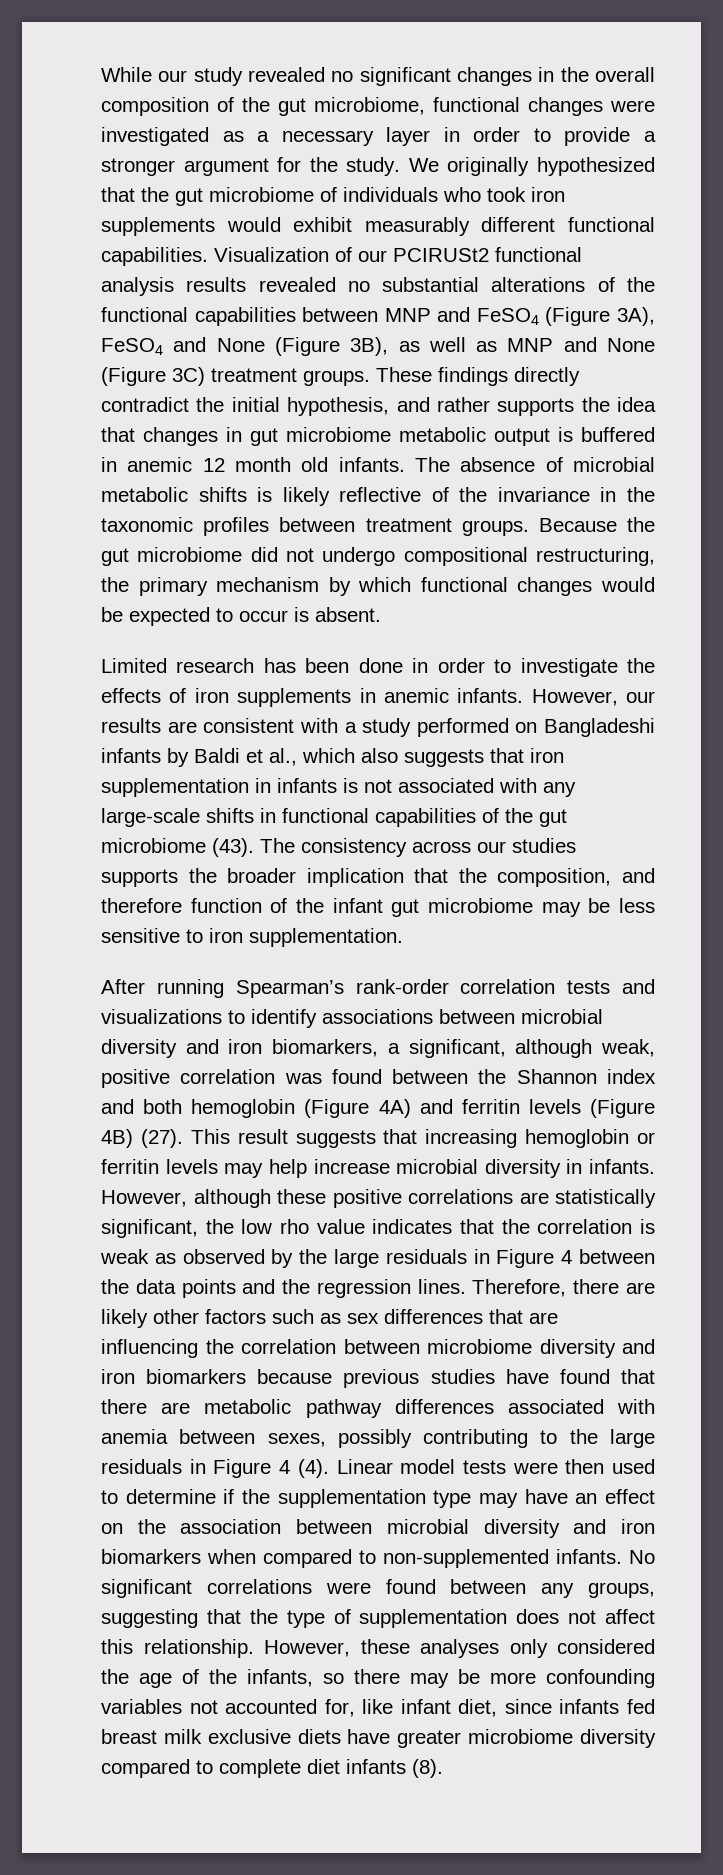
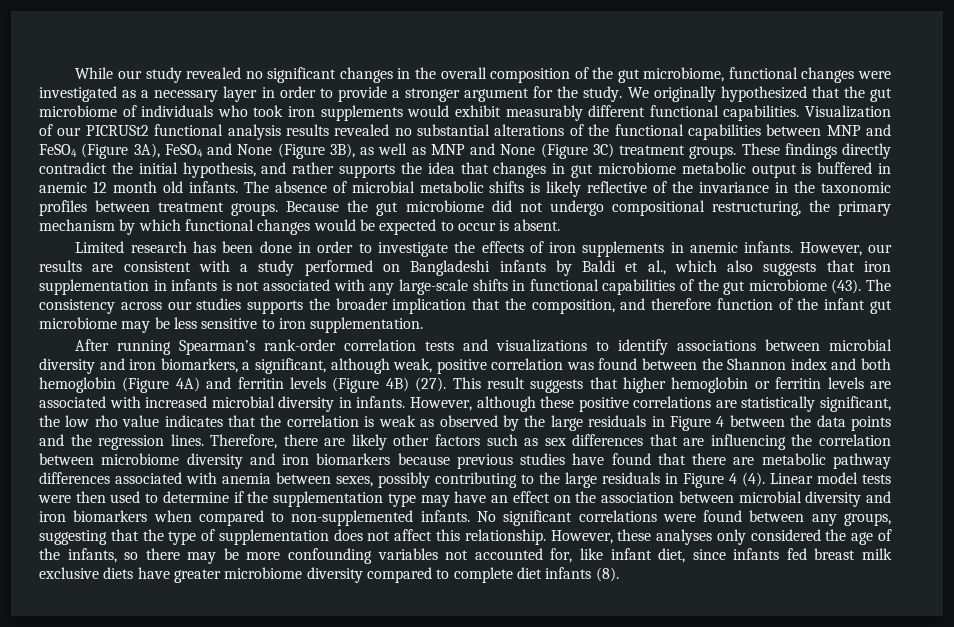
- Visualization of our PCIRUSt2 functional analysis results revealed no substantial alterations of the functional capabilities between MNP and FeSO4 (Figure 3A), FeSO4 and None (Figure 3B), as well as MNP and None (Figure 3C) treatment groups.
+ Visualization of our PICRUSt2 functional analysis results revealed no substantial alterations of the functional capabilities between MNP and FeSO4 (Figure 3A), FeSO4 and None (Figure 3B), as well as MNP and None (Figure 3C) treatment groups.
- This result suggests that increasing hemoglobin or ferritin levels may help increase microbial diversity in infants.
+ This result suggests that higher hemoglobin or ferritin levels are associated with increased microbial diversity in infants.

